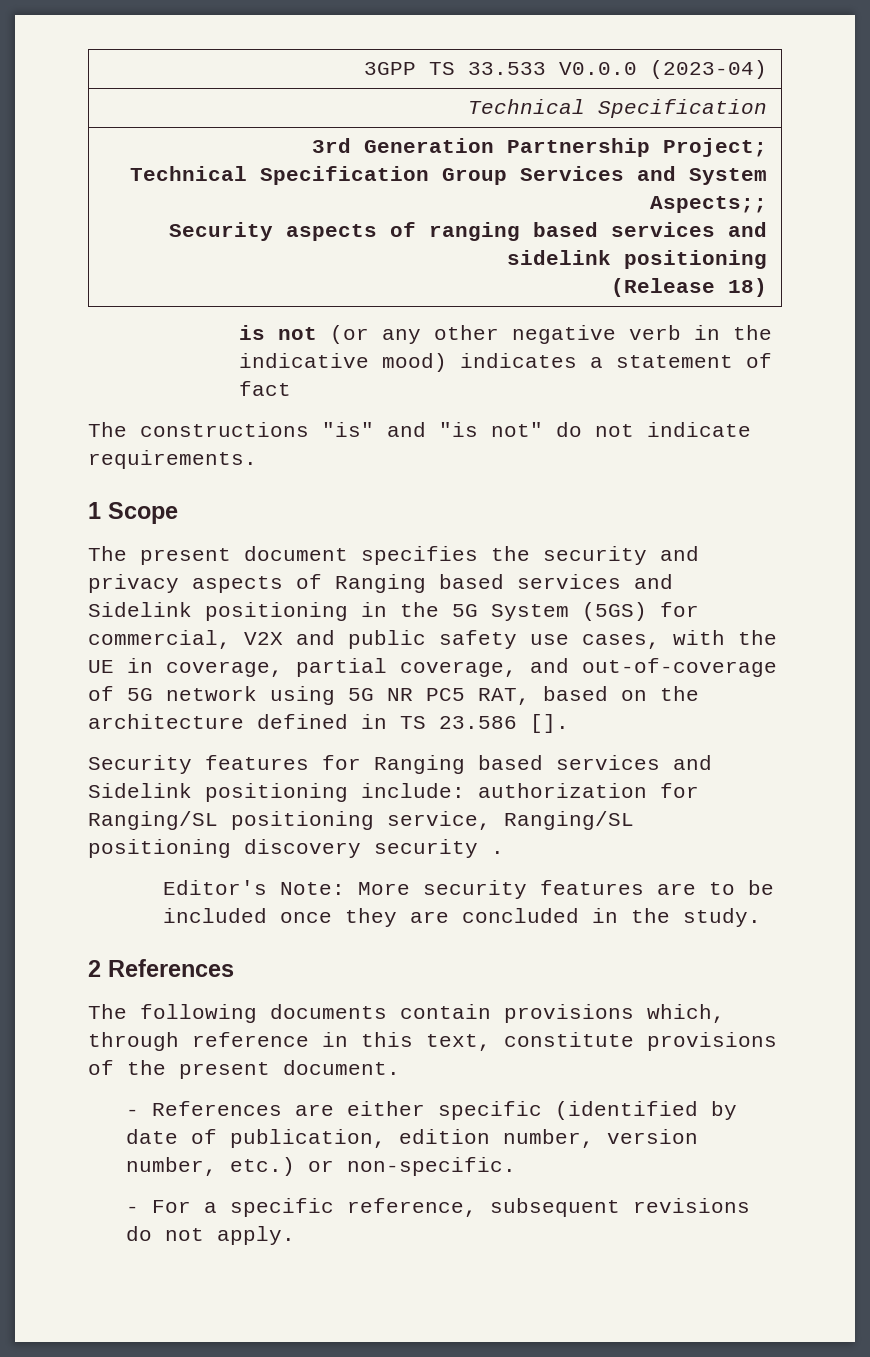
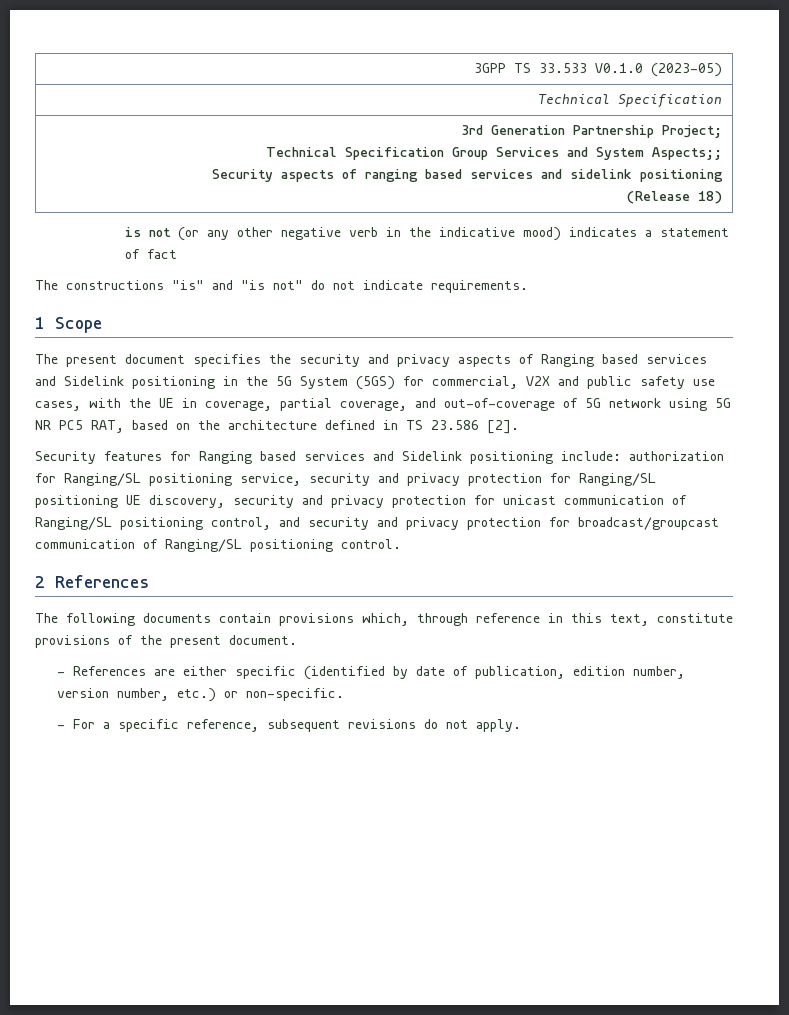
- 3GPP TS 33.533 V0.0.0 (2023-04)
+ 3GPP TS 33.533 V0.1.0 (2023-05)
- The present document specifies the security and privacy aspects of Ranging based services and Sidelink positioning in the 5G System (5GS) for commercial, V2X and public safety use cases, with the UE in coverage, partial coverage, and out-of-coverage of 5G network using 5G NR PC5 RAT, based on the architecture defined in TS 23.586 [].
+ The present document specifies the security and privacy aspects of Ranging based services and Sidelink positioning in the 5G System (5GS) for commercial, V2X and public safety use cases, with the UE in coverage, partial coverage, and out-of-coverage of 5G network using 5G NR PC5 RAT, based on the architecture defined in TS 23.586 [2].
- Security features for Ranging based services and Sidelink positioning include: authorization for Ranging/SL positioning service, Ranging/SL positioning discovery security .
- Editor's Note: More security features are to be included once they are concluded in the study.
+ Security features for Ranging based services and Sidelink positioning include: authorization for Ranging/SL positioning service, security and privacy protection for Ranging/SL positioning UE discovery, security and privacy protection for unicast communication of Ranging/SL positioning control, and security and privacy protection for broadcast/groupcast communication of Ranging/SL positioning control.

